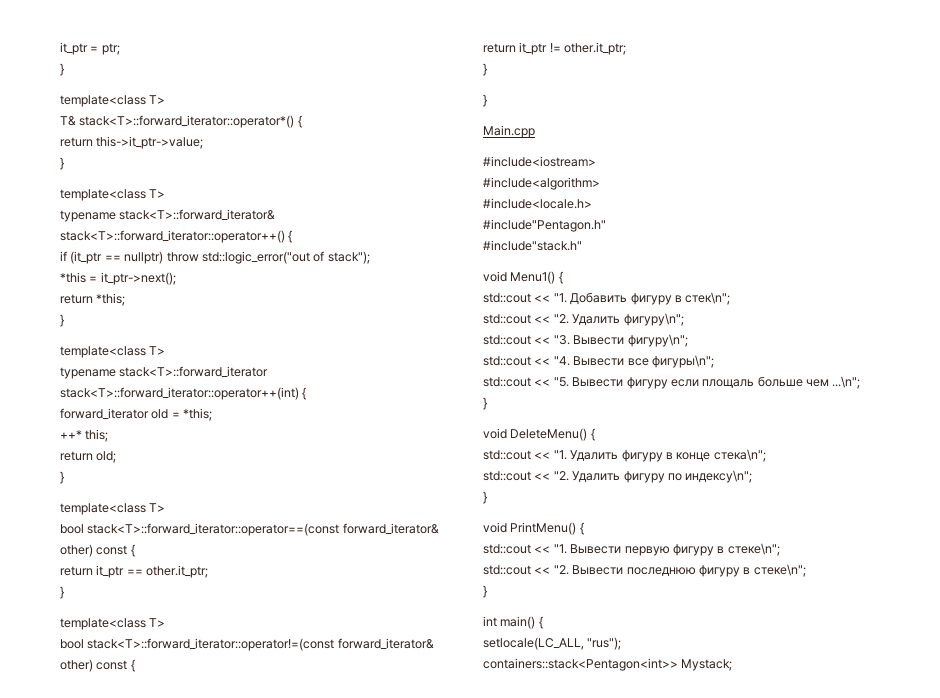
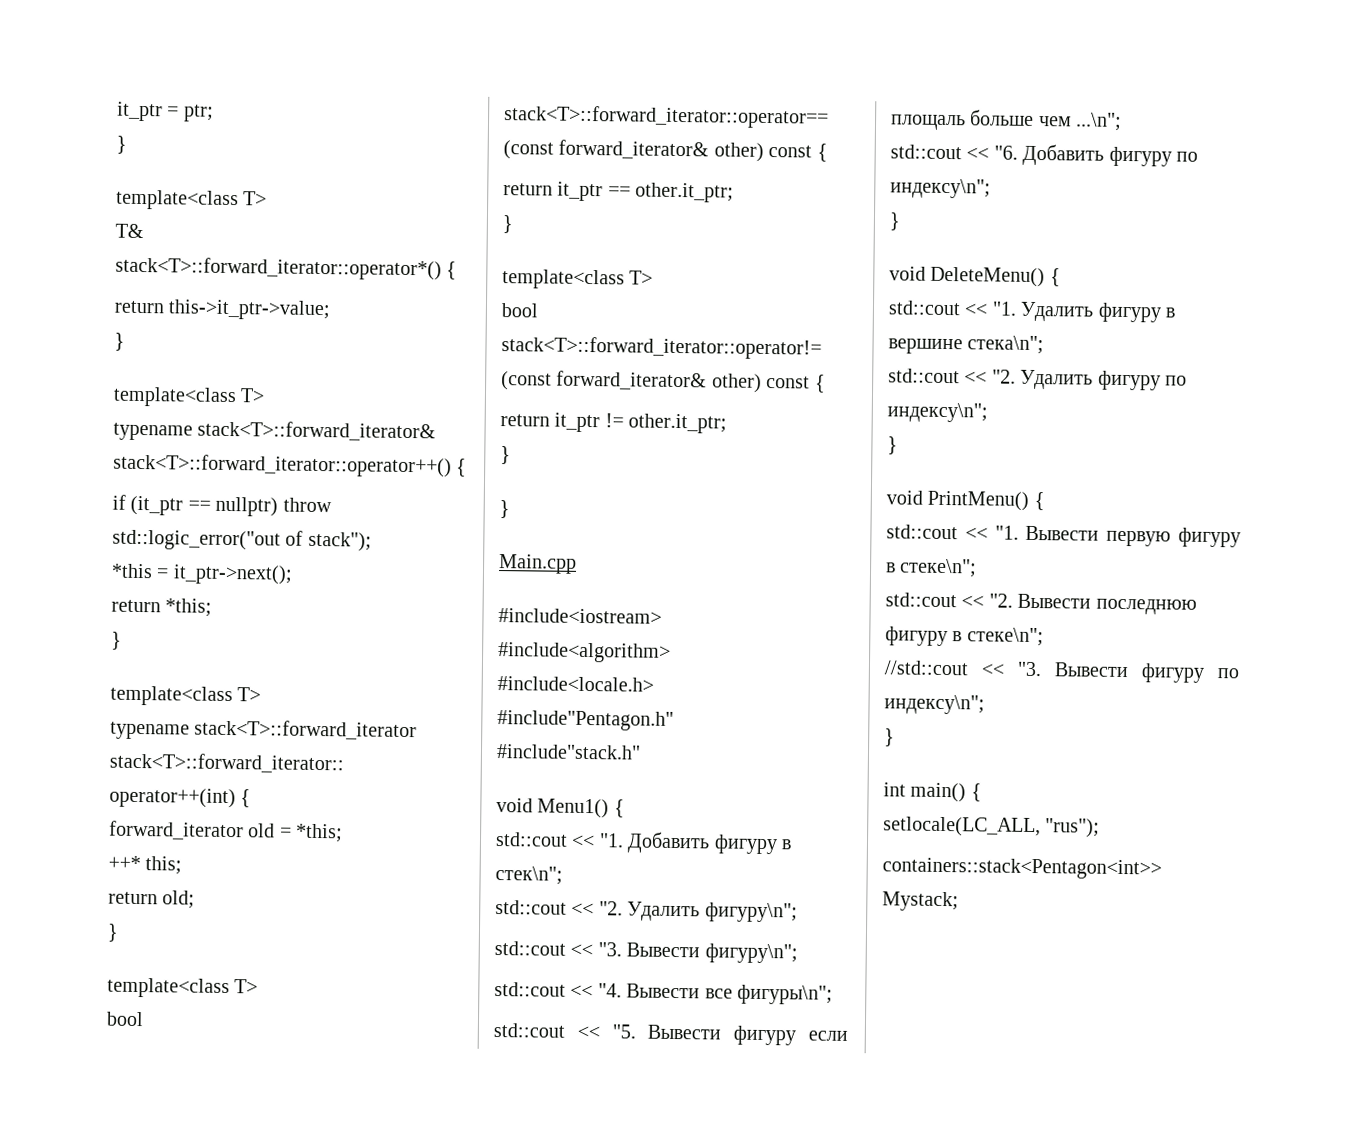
+ std::cout << "6. Добавить фигуру по индексу\n";
- std::cout << "1. Удалить фигуру в конце стека\n";
+ std::cout << "1. Удалить фигуру в вершине стека\n";
+ //std::cout << "3. Вывести фигуру по индексу\n";

